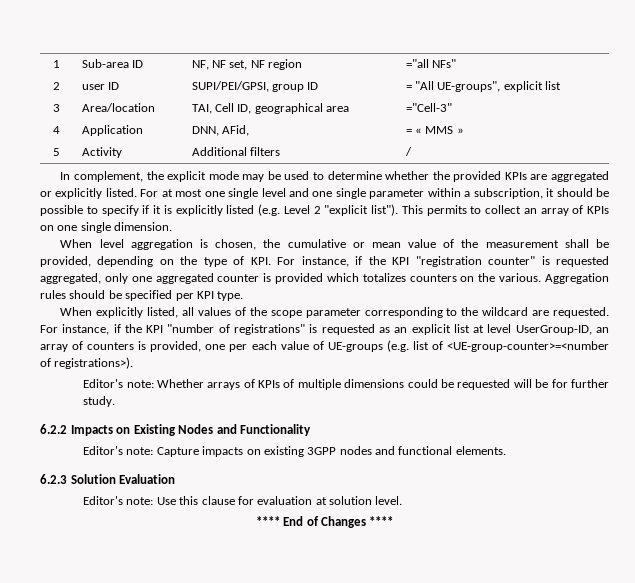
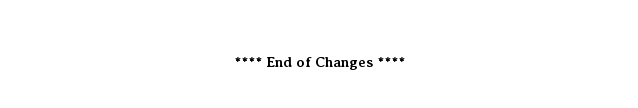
- 1 | Sub-area ID | NF, NF set, NF region | ="all NFs"
- 2 | user ID | SUPI/PEI/GPSI, group ID | = "All UE-groups", explicit list
- 3 | Area/location | TAI, Cell ID, geographical area | ="Cell-3"
- 4 | Application | DNN, AFid, | = « MMS »
- 5 | Activity | Additional filters | /
- In complement, the explicit mode may be used to determine whether the provided KPIs are aggregated or explicitly listed. For at most one single level and one single parameter within a subscription, it should be possible to specify if it is explicitly listed (e.g. Level 2 "explicit list"). This permits to collect an array of KPIs on one single dimension.
- When level aggregation is chosen, the cumulative or mean value of the measurement shall be provided, depending on the type of KPI. For instance, if the KPI "registration counter" is requested aggregated, only one aggregated counter is provided which totalizes counters on the various. Aggregation rules should be specified per KPI type.
- When explicitly listed, all values of the scope parameter corresponding to the wildcard are requested. For instance, if the KPI "number of registrations" is requested as an explicit list at level UserGroup-ID, an array of counters is provided, one per each value of UE-groups (e.g. list of <UE-group-counter>=<number of registrations>).
- Editor's note: Whether arrays of KPIs of multiple dimensions could be requested will be for further study.
- 6.2.2 Impacts on Existing Nodes and Functionality
- Editor's note: Capture impacts on existing 3GPP nodes and functional elements.
- 6.2.3 Solution Evaluation
- Editor's note: Use this clause for evaluation at solution level.

